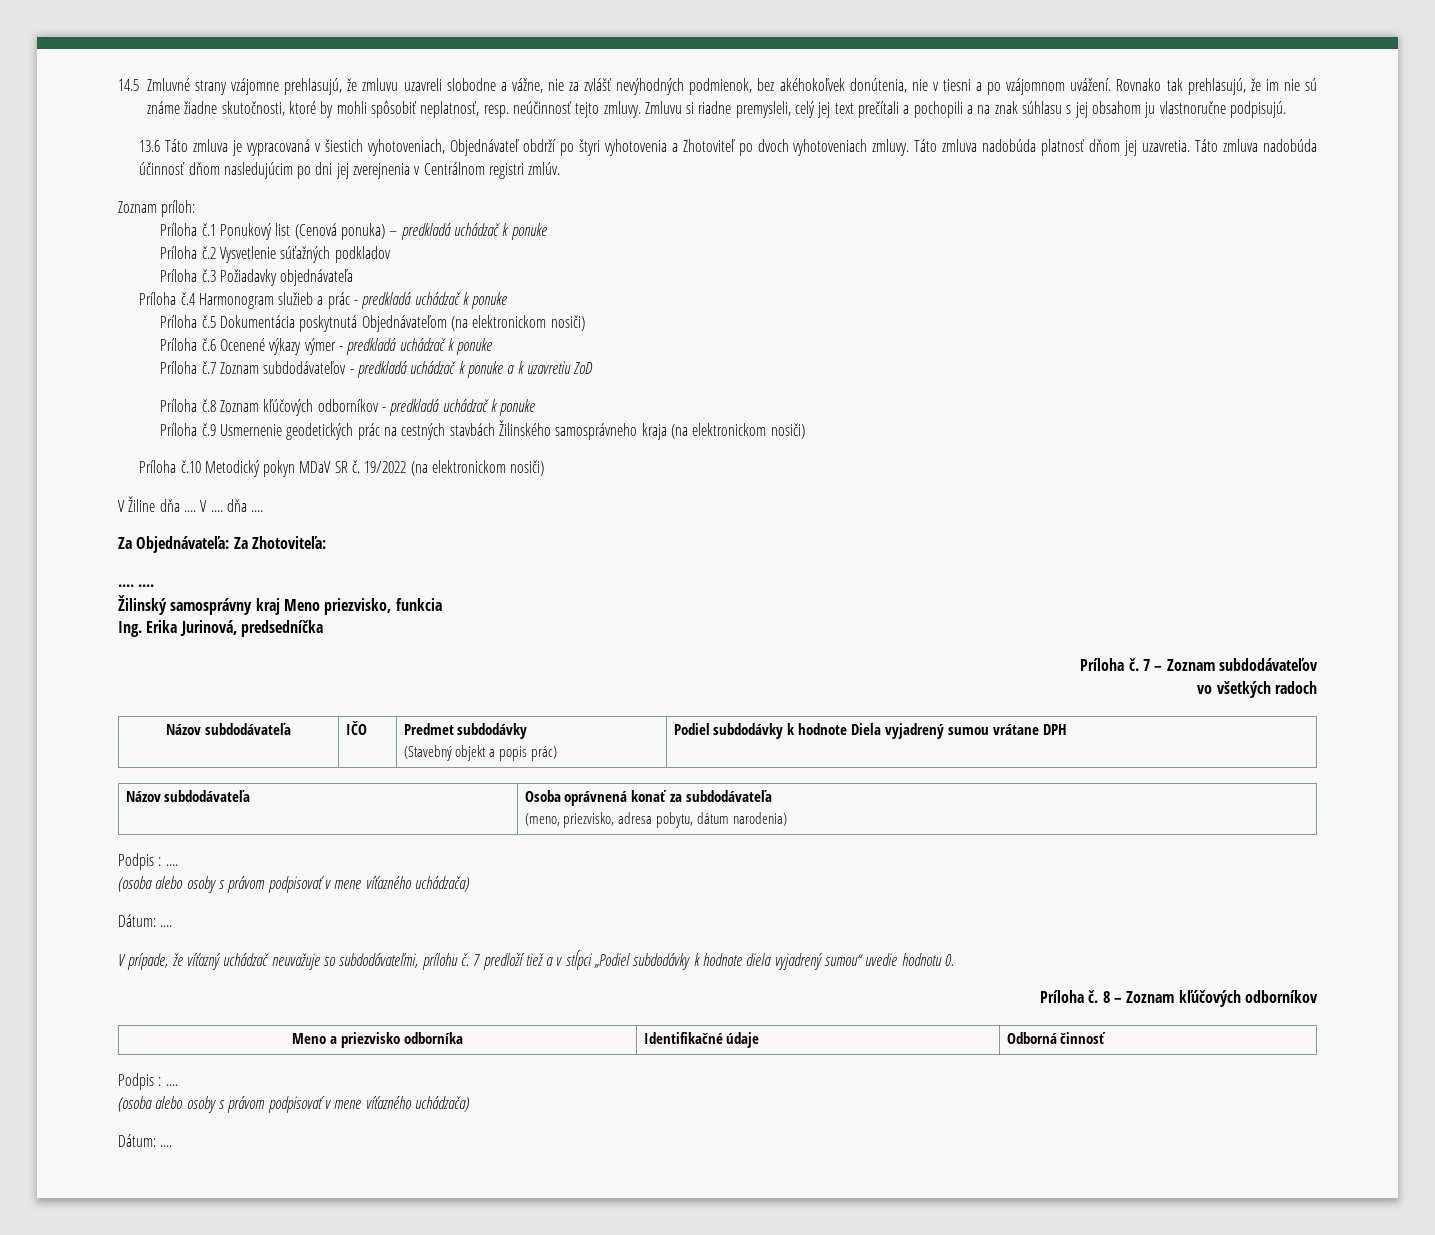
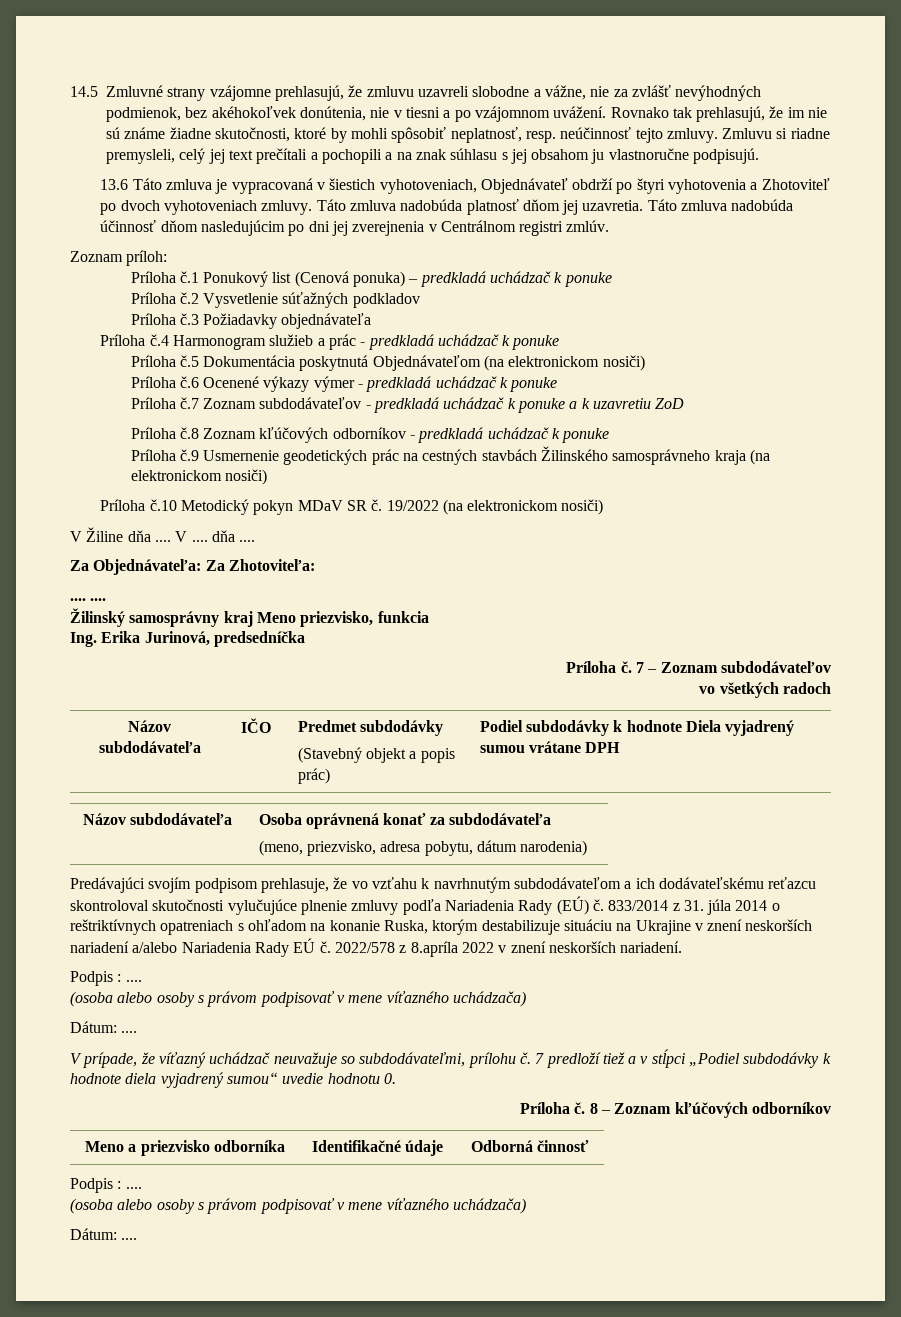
+ Predávajúci svojím podpisom prehlasuje, že vo vzťahu k navrhnutým subdodávateľom a ich dodávateľskému reťazcu skontroloval skutočnosti vylučujúce plnenie zmluvy podľa Nariadenia Rady (EÚ) č. 833/2014 z 31. júla 2014 o reštriktívnych opatreniach s ohľadom na konanie Ruska, ktorým destabilizuje situáciu na Ukrajine v znení neskorších nariadení a/alebo Nariadenia Rady EÚ č. 2022/578 z 8.apríla 2022 v znení neskorších nariadení.

